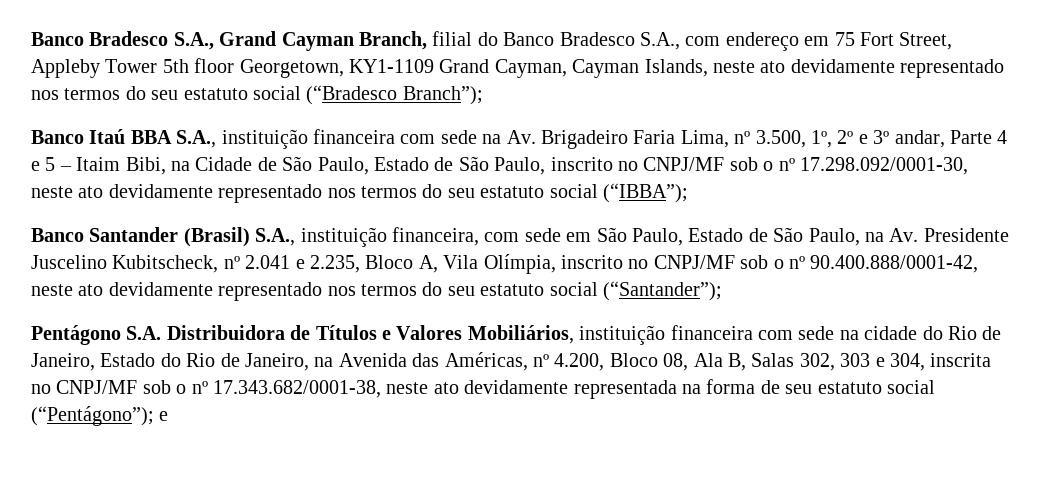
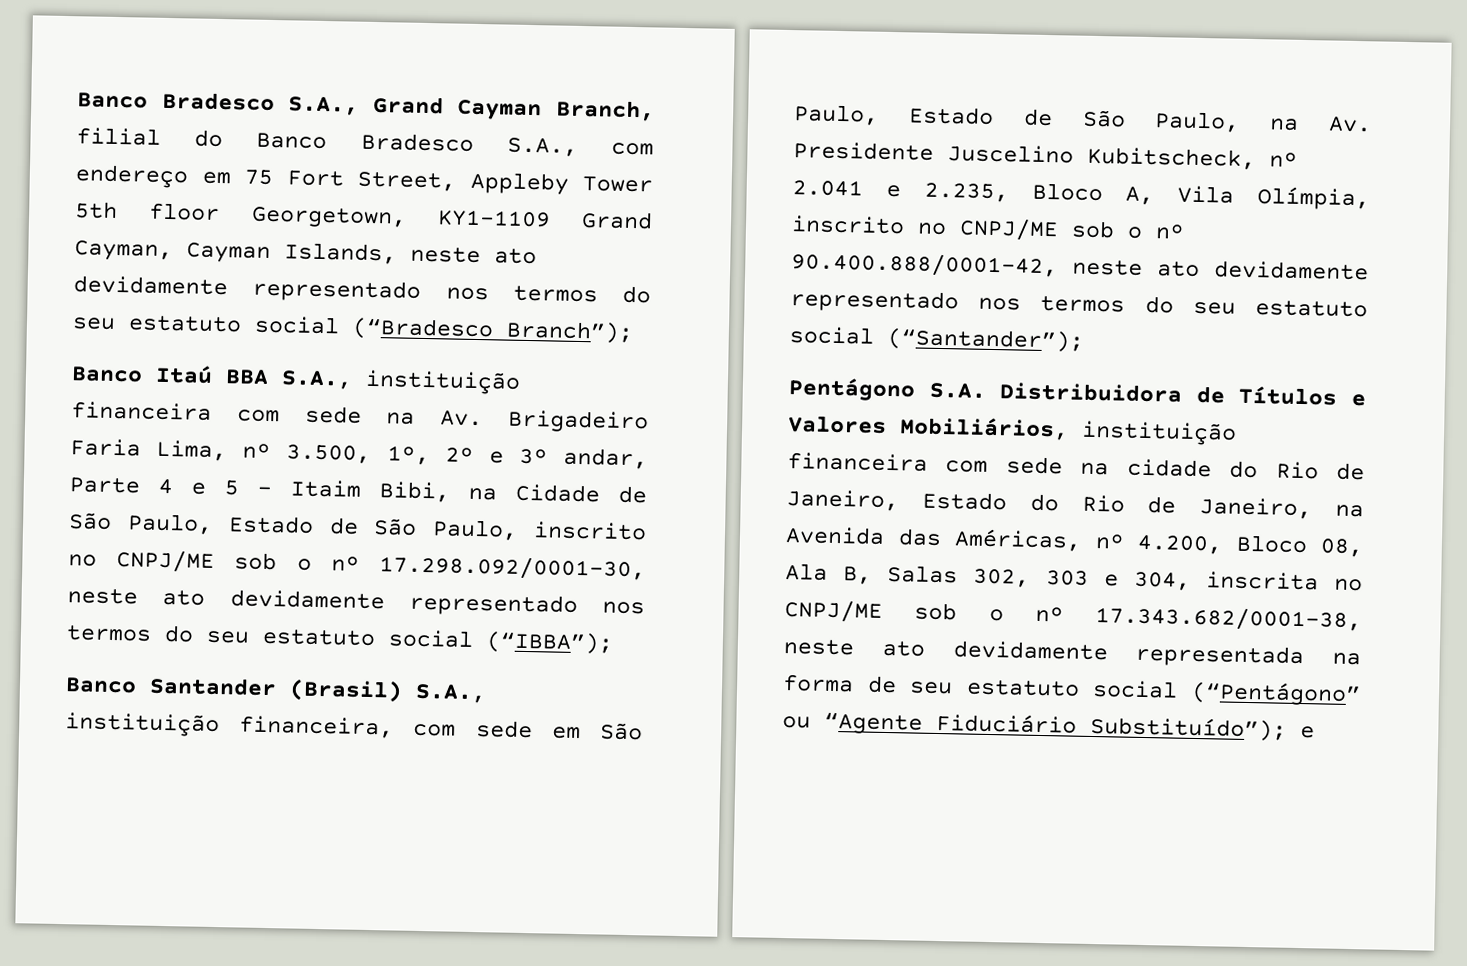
- Banco Itaú BBA S.A., instituição financeira com sede na Av. Brigadeiro Faria Lima, nº 3.500, 1º, 2º e 3º andar, Parte 4 e 5 – Itaim Bibi, na Cidade de São Paulo, Estado de São Paulo, inscrito no CNPJ/MF sob o nº 17.298.092/0001-30, neste ato devidamente representado nos termos do seu estatuto social (“IBBA”);
+ Banco Itaú BBA S.A., instituição financeira com sede na Av. Brigadeiro Faria Lima, nº 3.500, 1º, 2º e 3º andar, Parte 4 e 5 – Itaim Bibi, na Cidade de São Paulo, Estado de São Paulo, inscrito no CNPJ/ME sob o nº 17.298.092/0001-30, neste ato devidamente representado nos termos do seu estatuto social (“IBBA”);
- Banco Santander (Brasil) S.A., instituição financeira, com sede em São Paulo, Estado de São Paulo, na Av. Presidente Juscelino Kubitscheck, nº 2.041 e 2.235, Bloco A, Vila Olímpia, inscrito no CNPJ/MF sob o nº 90.400.888/0001-42, neste ato devidamente representado nos termos do seu estatuto social (“Santander”);
+ Banco Santander (Brasil) S.A., instituição financeira, com sede em São Paulo, Estado de São Paulo, na Av. Presidente Juscelino Kubitscheck, nº 2.041 e 2.235, Bloco A, Vila Olímpia, inscrito no CNPJ/ME sob o nº 90.400.888/0001-42, neste ato devidamente representado nos termos do seu estatuto social (“Santander”);
- Pentágono S.A. Distribuidora de Títulos e Valores Mobiliários, instituição financeira com sede na cidade do Rio de Janeiro, Estado do Rio de Janeiro, na Avenida das Américas, nº 4.200, Bloco 08, Ala B, Salas 302, 303 e 304, inscrita no CNPJ/MF sob o nº 17.343.682/0001-38, neste ato devidamente representada na forma de seu estatuto social (“Pentágono”); e
+ Pentágono S.A. Distribuidora de Títulos e Valores Mobiliários, instituição financeira com sede na cidade do Rio de Janeiro, Estado do Rio de Janeiro, na Avenida das Américas, nº 4.200, Bloco 08, Ala B, Salas 302, 303 e 304, inscrita no CNPJ/ME sob o nº 17.343.682/0001-38, neste ato devidamente representada na forma de seu estatuto social (“Pentágono” ou “Agente Fiduciário Substituído”); e

